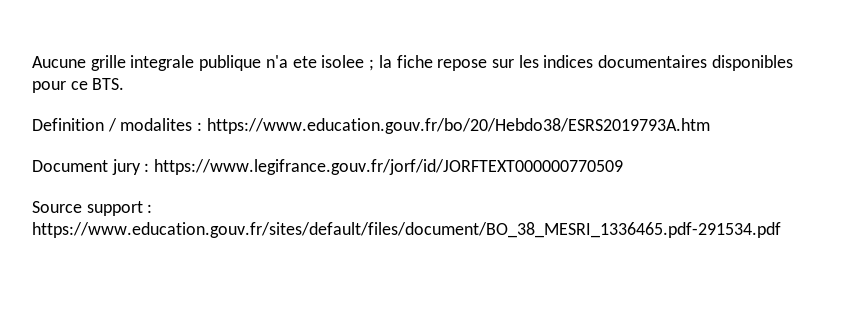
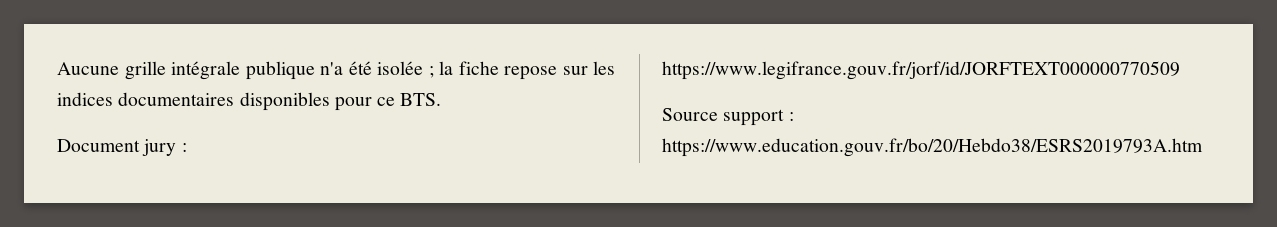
- Aucune grille integrale publique n'a ete isolee ; la fiche repose sur les indices documentaires disponibles pour ce BTS.
+ Aucune grille intégrale publique n'a été isolée ; la fiche repose sur les indices documentaires disponibles pour ce BTS.
- Definition / modalites : https://www.education.gouv.fr/bo/20/Hebdo38/ESRS2019793A.htm
- Source support : https://www.education.gouv.fr/sites/default/files/document/BO_38_MESRI_1336465.pdf-291534.pdf
+ Source support : https://www.education.gouv.fr/bo/20/Hebdo38/ESRS2019793A.htm

